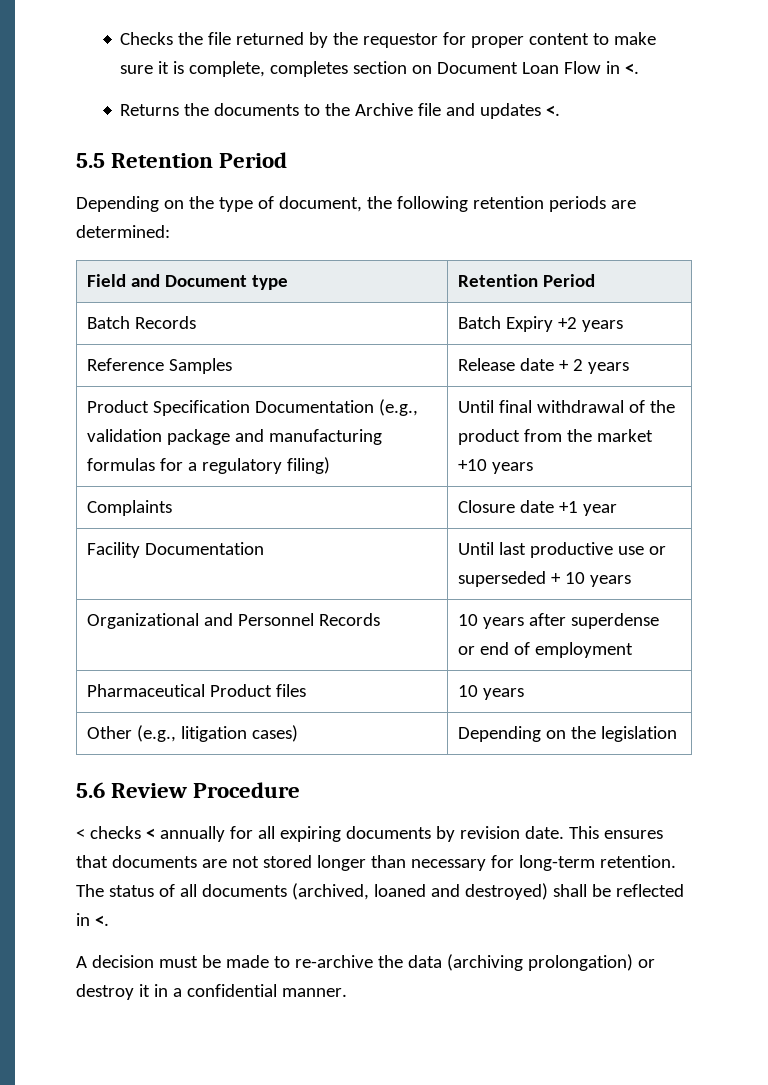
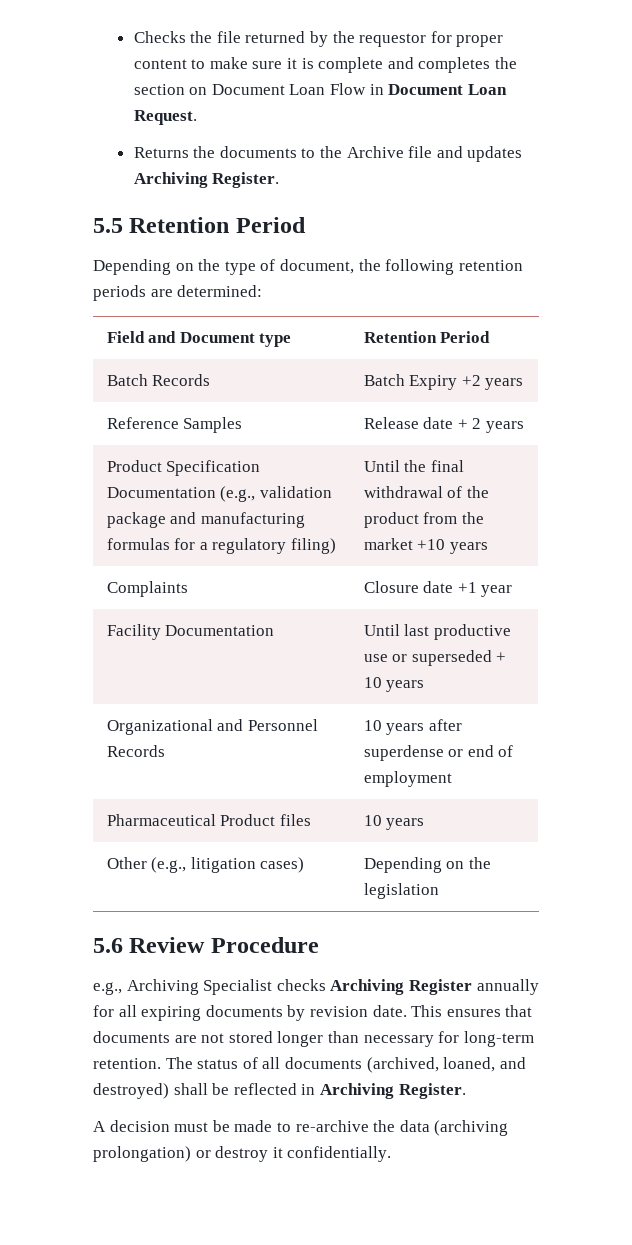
- Checks the file returned by the requestor for proper content to make sure it is complete, completes section on Document Loan Flow in <.
+ Checks the file returned by the requestor for proper content to make sure it is complete and completes the section on Document Loan Flow in Document Loan Request.
- Returns the documents to the Archive file and updates <.
+ Returns the documents to the Archive file and updates Archiving Register.
- Product Specification Documentation (e.g., validation package and manufacturing formulas for a regulatory filing) | Until final withdrawal of the product from the market +10 years
+ Product Specification Documentation (e.g., validation package and manufacturing formulas for a regulatory filing) | Until the final withdrawal of the product from the market +10 years
- < checks < annually for all expiring documents by revision date.
+ e.g., Archiving Specialist checks Archiving Register annually for all expiring documents by revision date.
- The status of all documents (archived, loaned and destroyed) shall be reflected in <.
+ The status of all documents (archived, loaned, and destroyed) shall be reflected in Archiving Register.
- A decision must be made to re-archive the data (archiving prolongation) or destroy it in a confidential manner.
+ A decision must be made to re-archive the data (archiving prolongation) or destroy it confidentially.

